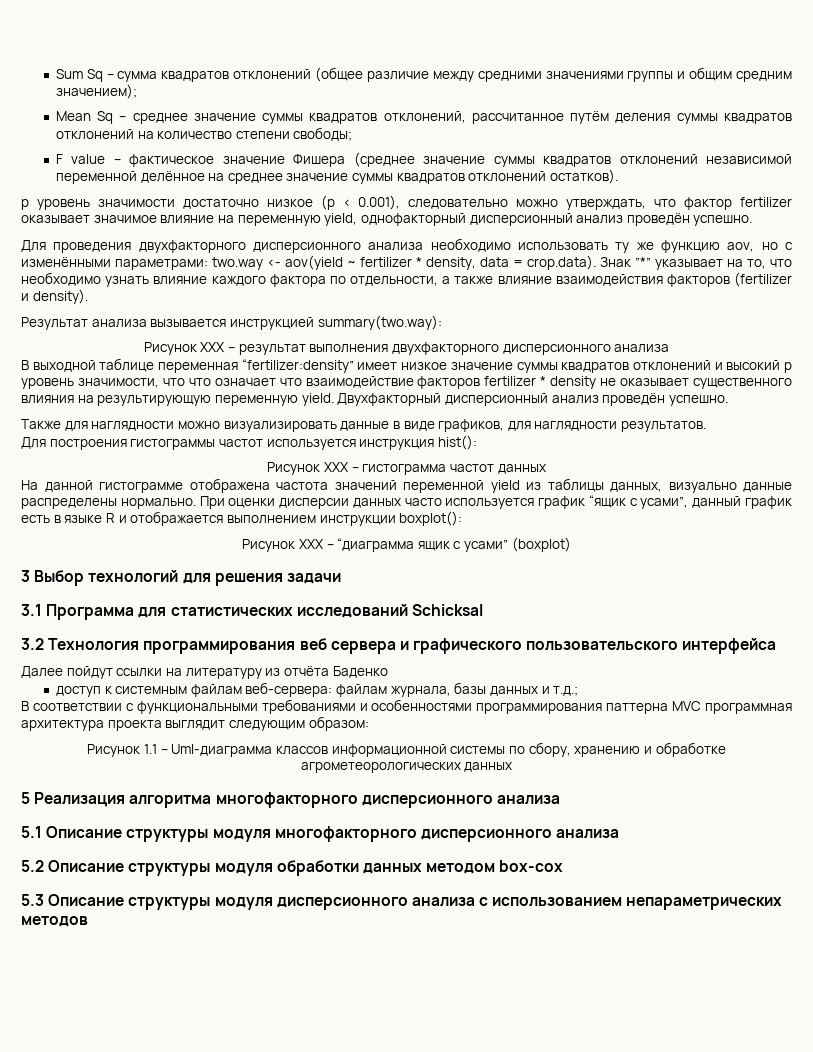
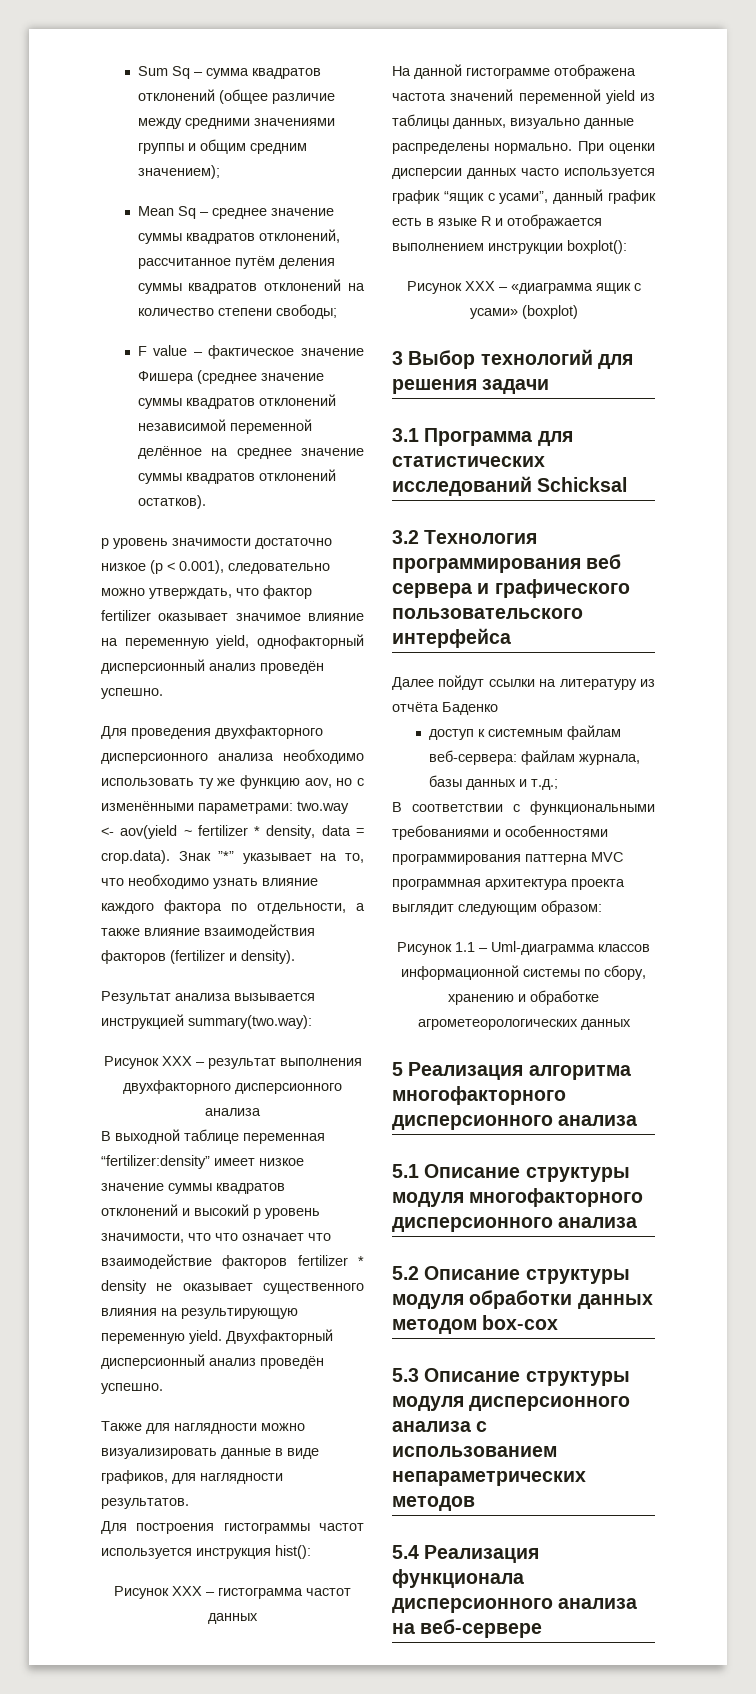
- Рисунок XXX – “диаграмма ящик с усами” (boxplot)
+ Рисунок XXX – «диаграмма ящик с усами» (boxplot)
+ 5.4 Реализация функционала дисперсионного анализа на веб-сервере

